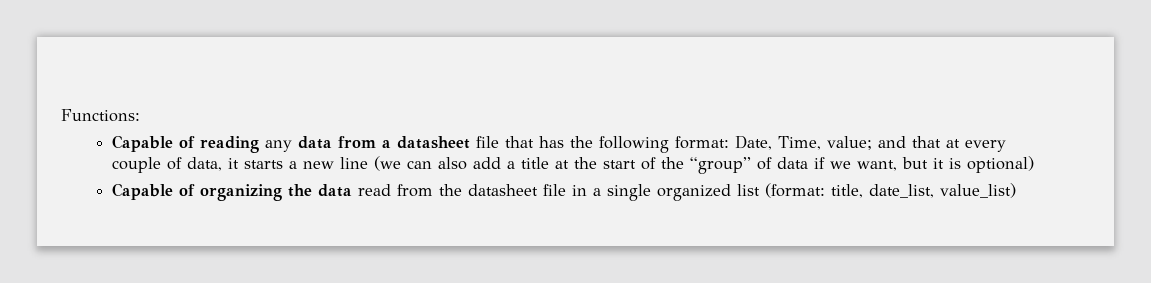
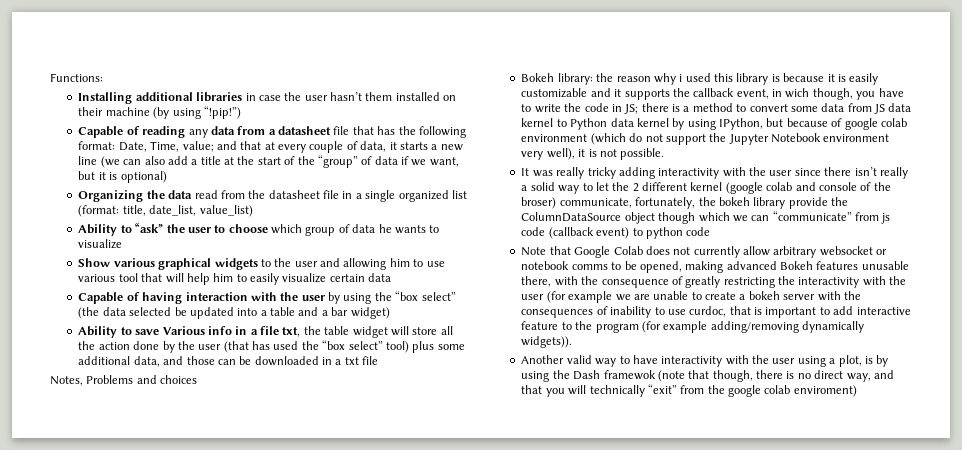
+ Installing additional libraries in case the user hasn’t them installed on their machine (by using “!pip!”)
- Capable of organizing the data read from the datasheet file in a single organized list (format: title, date_list, value_list)
+ Organizing the data read from the datasheet file in a single organized list (format: title, date_list, value_list)
+ Ability to “ask” the user to choose which group of data he wants to visualize
+ Show various graphical widgets to the user and allowing him to use various tool that will help him to easily visualize certain data
+ Capable of having interaction with the user by using the “box select” (the data selected be updated into a table and a bar widget)
+ Ability to save Various info in a file txt, the table widget will store all the action done by the user (that has used the “box select” tool) plus some additional data, and those can be downloaded in a txt file
+ Notes, Problems and choices
+ Bokeh library: the reason why i used this library is because it is easily customizable and it supports the callback event, in wich though, you have to write the code in JS; there is a method to convert some data from JS data kernel to Python data kernel by using IPython, but because of google colab environment (which do not support the Jupyter Notebook environment very well), it is not possible.
+ It was really tricky adding interactivity with the user since there isn’t really a solid way to let the 2 different kernel (google colab and console of the broser) communicate, fortunately, the bokeh library provide the ColumnDataSource object though which we can “communicate” from js code (callback event) to python code
+ Note that Google Colab does not currently allow arbitrary websocket or notebook comms to be opened, making advanced Bokeh features unusable there, with the consequence of greatly restricting the interactivity with the user (for example we are unable to create a bokeh server with the consequences of inability to use curdoc, that is important to add interactive feature to the program (for example adding/removing dynamically widgets)).
+ Another valid way to have interactivity with the user using a plot, is by using the Dash framewok (note that though, there is no direct way, and that you will technically “exit” from the google colab enviroment)

